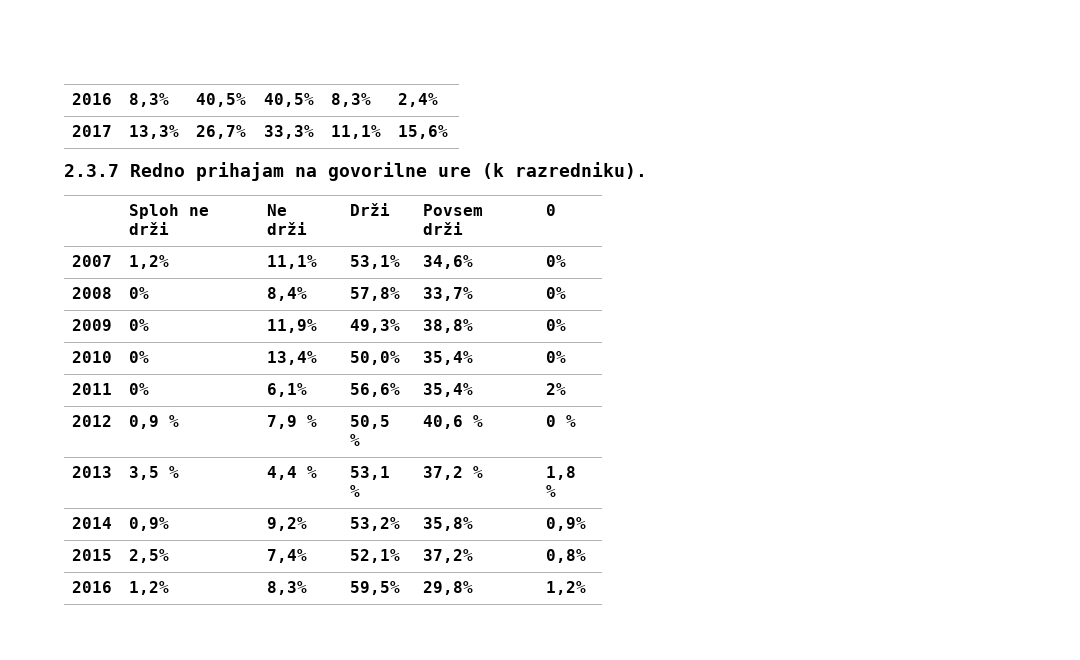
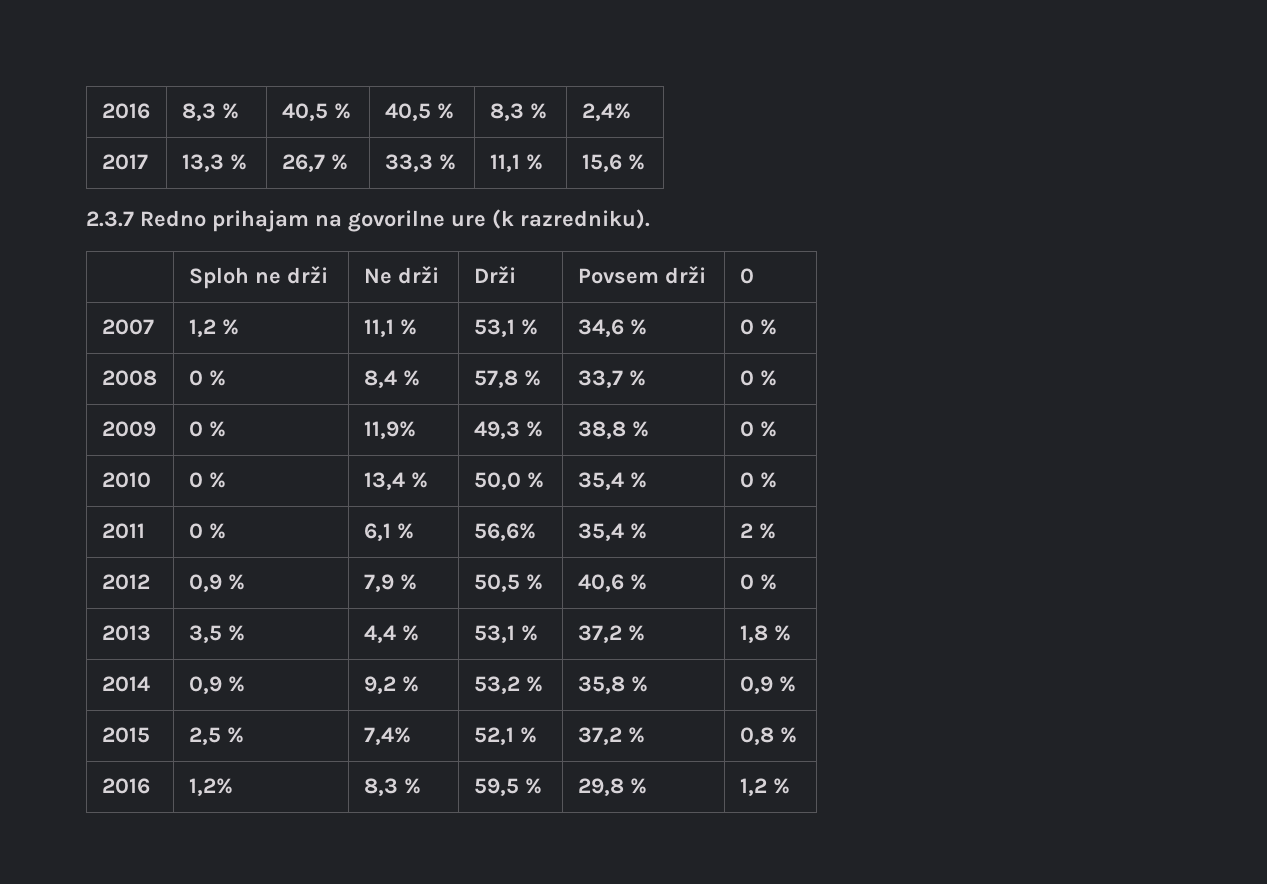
- 2016 | 8,3% | 40,5% | 40,5% | 8,3% | 2,4%
- 2017 | 13,3% | 26,7% | 33,3% | 11,1% | 15,6%
+ 2016 | 8,3 % | 40,5 % | 40,5 % | 8,3 % | 2,4%
+ 2017 | 13,3 % | 26,7 % | 33,3 % | 11,1 % | 15,6 %
- 2007 | 1,2% | 11,1% | 53,1% | 34,6% | 0%
- 2008 | 0% | 8,4% | 57,8% | 33,7% | 0%
+ 2007 | 1,2 % | 11,1 % | 53,1 % | 34,6 % | 0 %
+ 2008 | 0 % | 8,4 % | 57,8 % | 33,7 % | 0 %
- 2009 | 0% | 11,9% | 49,3% | 38,8% | 0%
- 2010 | 0% | 13,4% | 50,0% | 35,4% | 0%
- 2011 | 0% | 6,1% | 56,6% | 35,4% | 2%
+ 2009 | 0 % | 11,9% | 49,3 % | 38,8 % | 0 %
+ 2010 | 0 % | 13,4 % | 50,0 % | 35,4 % | 0 %
+ 2011 | 0 % | 6,1 % | 56,6% | 35,4 % | 2 %
- 2014 | 0,9% | 9,2% | 53,2% | 35,8% | 0,9%
+ 2014 | 0,9 % | 9,2 % | 53,2 % | 35,8 % | 0,9 %
- 2015 | 2,5% | 7,4% | 52,1% | 37,2% | 0,8%
- 2016 | 1,2% | 8,3% | 59,5% | 29,8% | 1,2%
+ 2015 | 2,5 % | 7,4% | 52,1 % | 37,2 % | 0,8 %
+ 2016 | 1,2% | 8,3 % | 59,5 % | 29,8 % | 1,2 %

